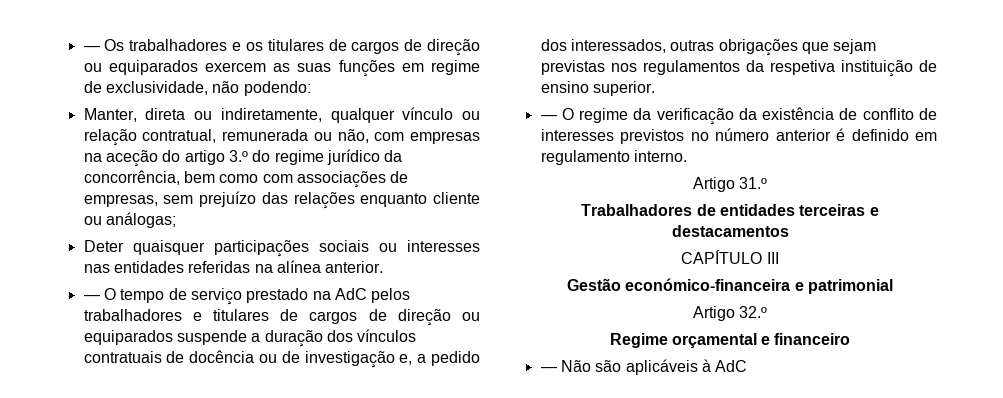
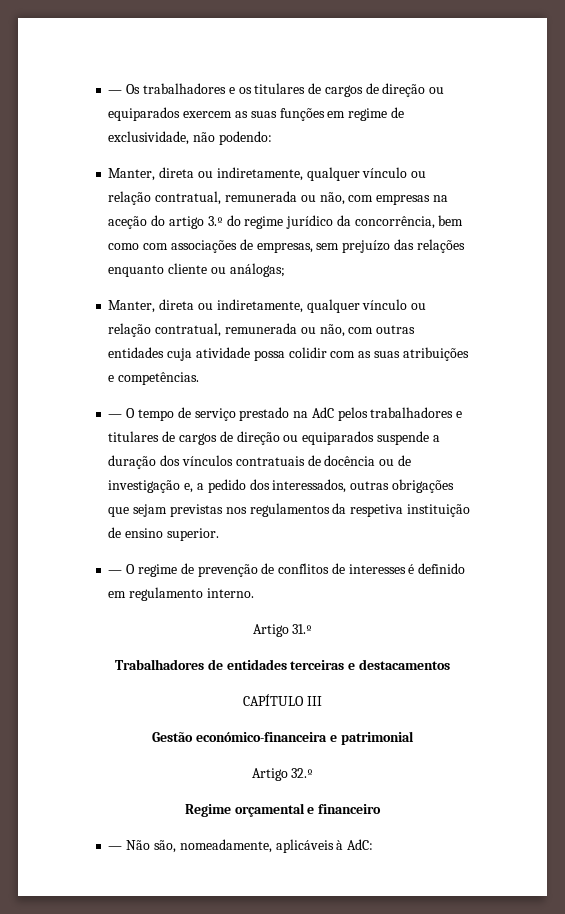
- Deter quaisquer participações sociais ou interesses nas entidades referidas na alínea anterior.
+ Manter, direta ou indiretamente, qualquer vínculo ou relação contratual, remunerada ou não, com outras entidades cuja atividade possa colidir com as suas atribuições e competências.
- — O regime da verificação da existência de conflito de interesses previstos no número anterior é definido em regulamento interno.
+ — O regime de prevenção de conflitos de interesses é definido em regulamento interno.
- — Não são aplicáveis à AdC
+ — Não são, nomeadamente, aplicáveis à AdC:

